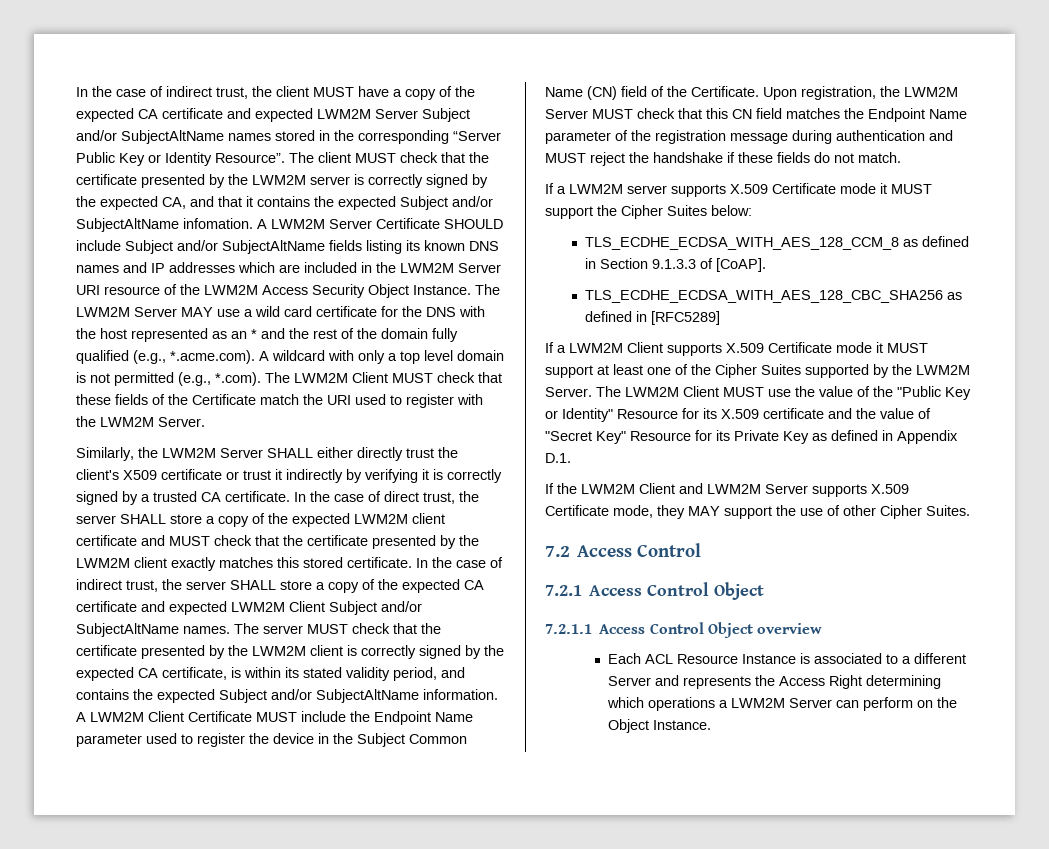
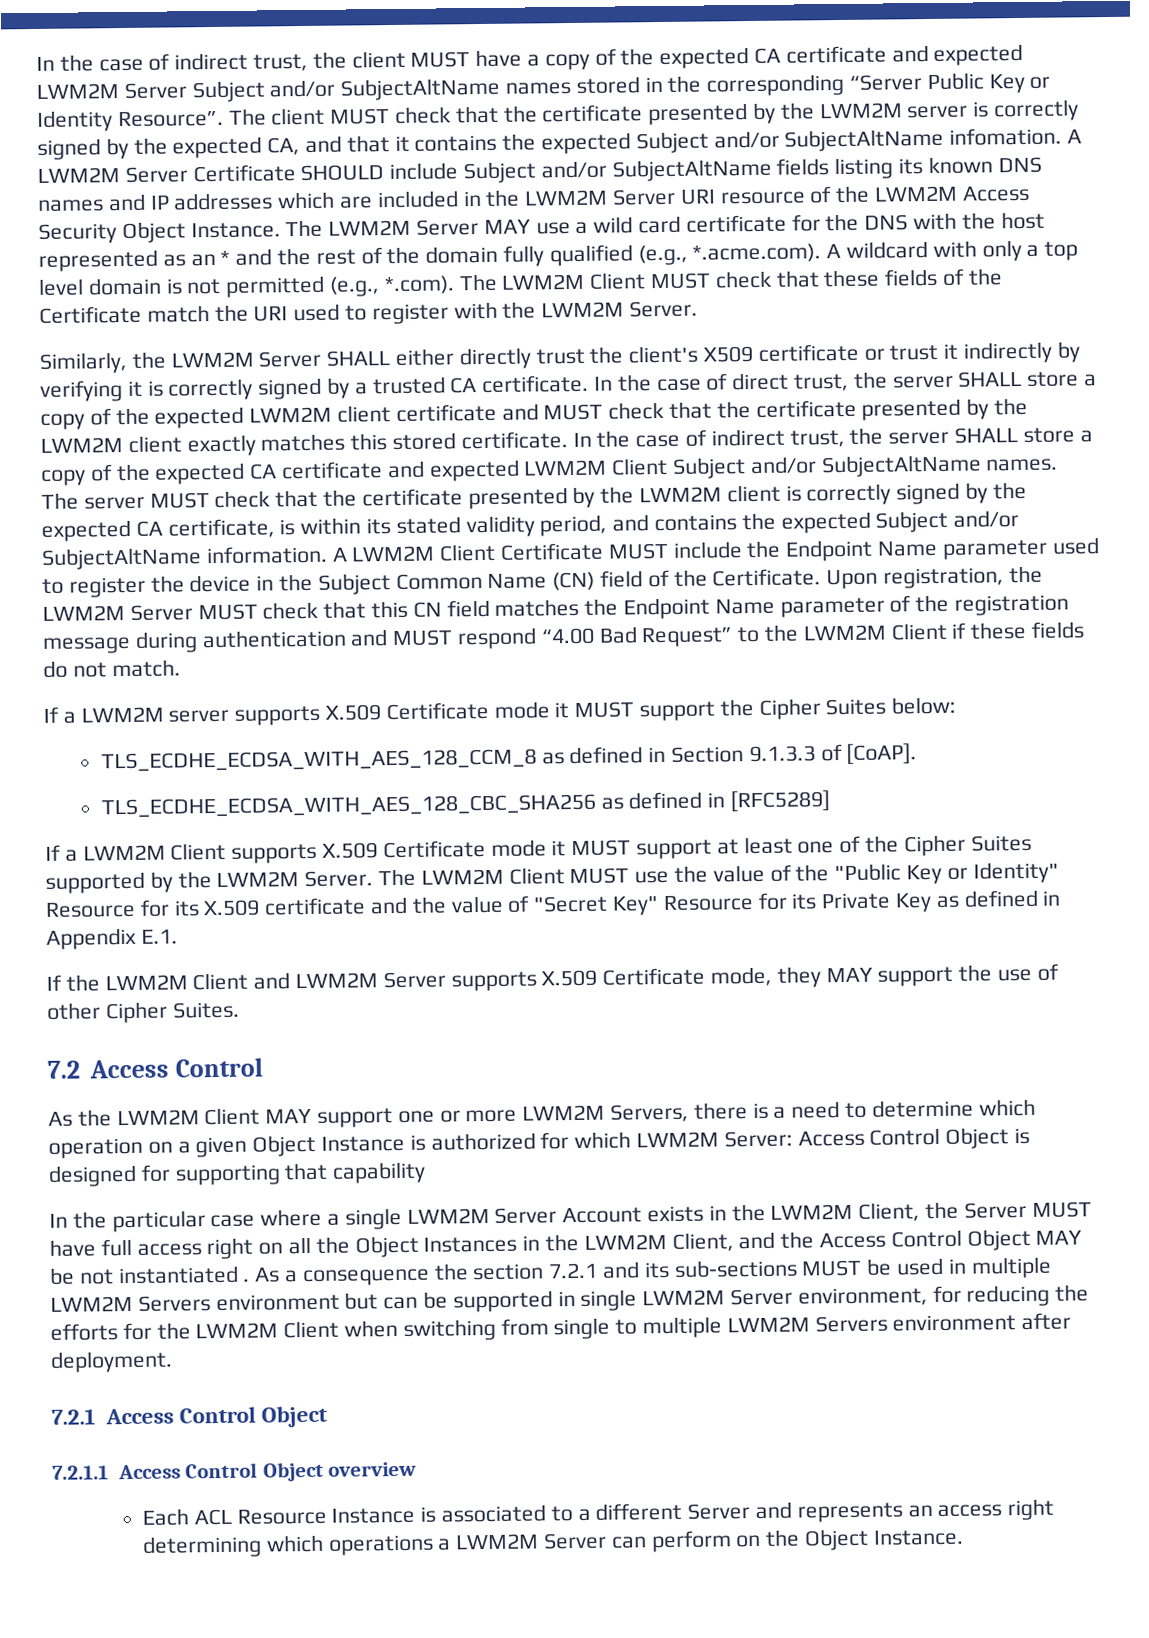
- Upon registration, the LWM2M Server MUST check that this CN field matches the Endpoint Name parameter of the registration message during authentication and MUST reject the handshake if these fields do not match.
+ Upon registration, the LWM2M Server MUST check that this CN field matches the Endpoint Name parameter of the registration message during authentication and MUST respond “4.00 Bad Request” to the LWM2M Client if these fields do not match.
- The LWM2M Client MUST use the value of the "Public Key or Identity" Resource for its X.509 certificate and the value of "Secret Key" Resource for its Private Key as defined in Appendix D.1.
+ The LWM2M Client MUST use the value of the "Public Key or Identity" Resource for its X.509 certificate and the value of "Secret Key" Resource for its Private Key as defined in Appendix E.1.
+ As the LWM2M Client MAY support one or more LWM2M Servers, there is a need to determine which operation on a given Object Instance is authorized for which LWM2M Server: Access Control Object is designed for supporting that capability
+ In the particular case where a single LWM2M Server Account exists in the LWM2M Client, the Server MUST have full access right on all the Object Instances in the LWM2M Client, and the Access Control Object MAY be not instantiated . As a consequence the section 7.2.1 and its sub-sections MUST be used in multiple LWM2M Servers environment but can be supported in single LWM2M Server environment, for reducing the efforts for the LWM2M Client when switching from single to multiple LWM2M Servers environment after deployment.
- Each ACL Resource Instance is associated to a different Server and represents the Access Right determining which operations a LWM2M Server can perform on the Object Instance.
+ Each ACL Resource Instance is associated to a different Server and represents an access right determining which operations a LWM2M Server can perform on the Object Instance.

